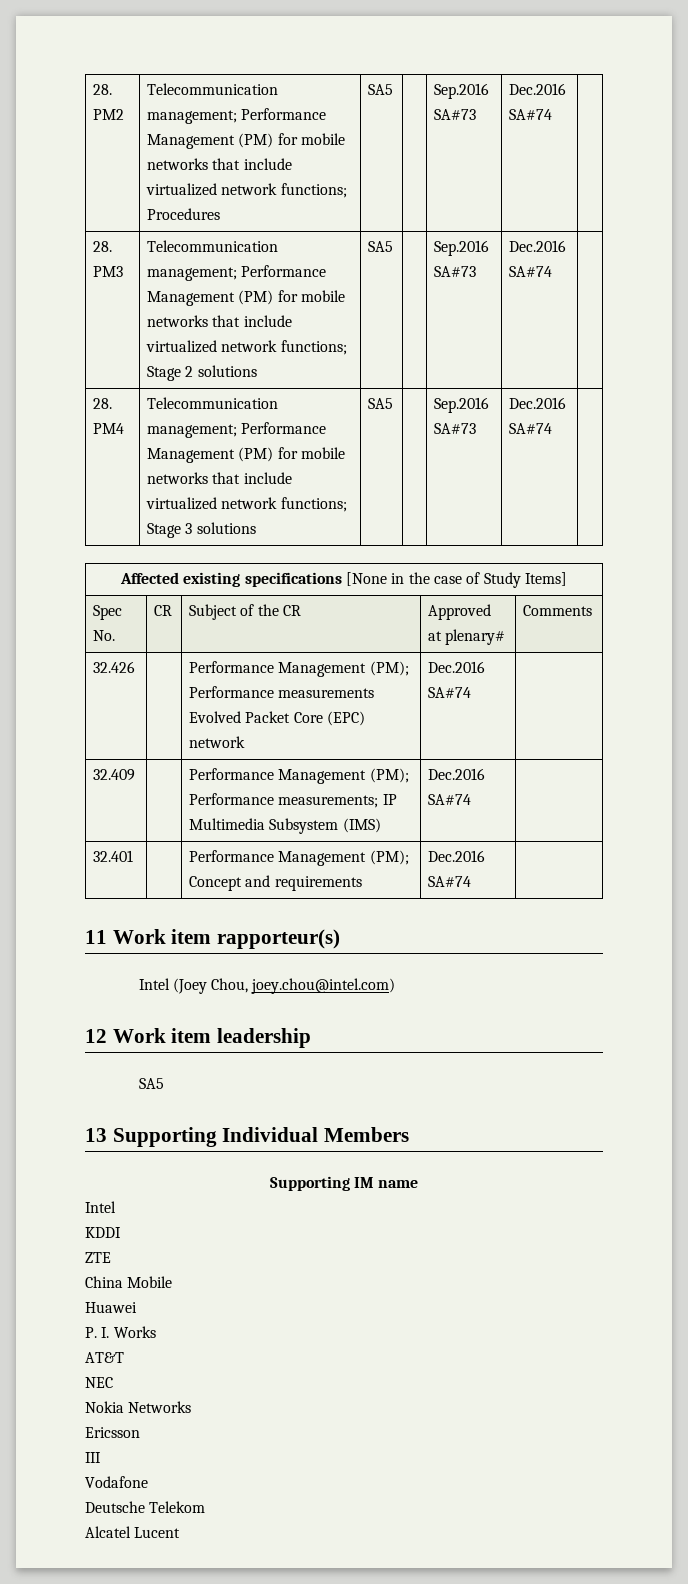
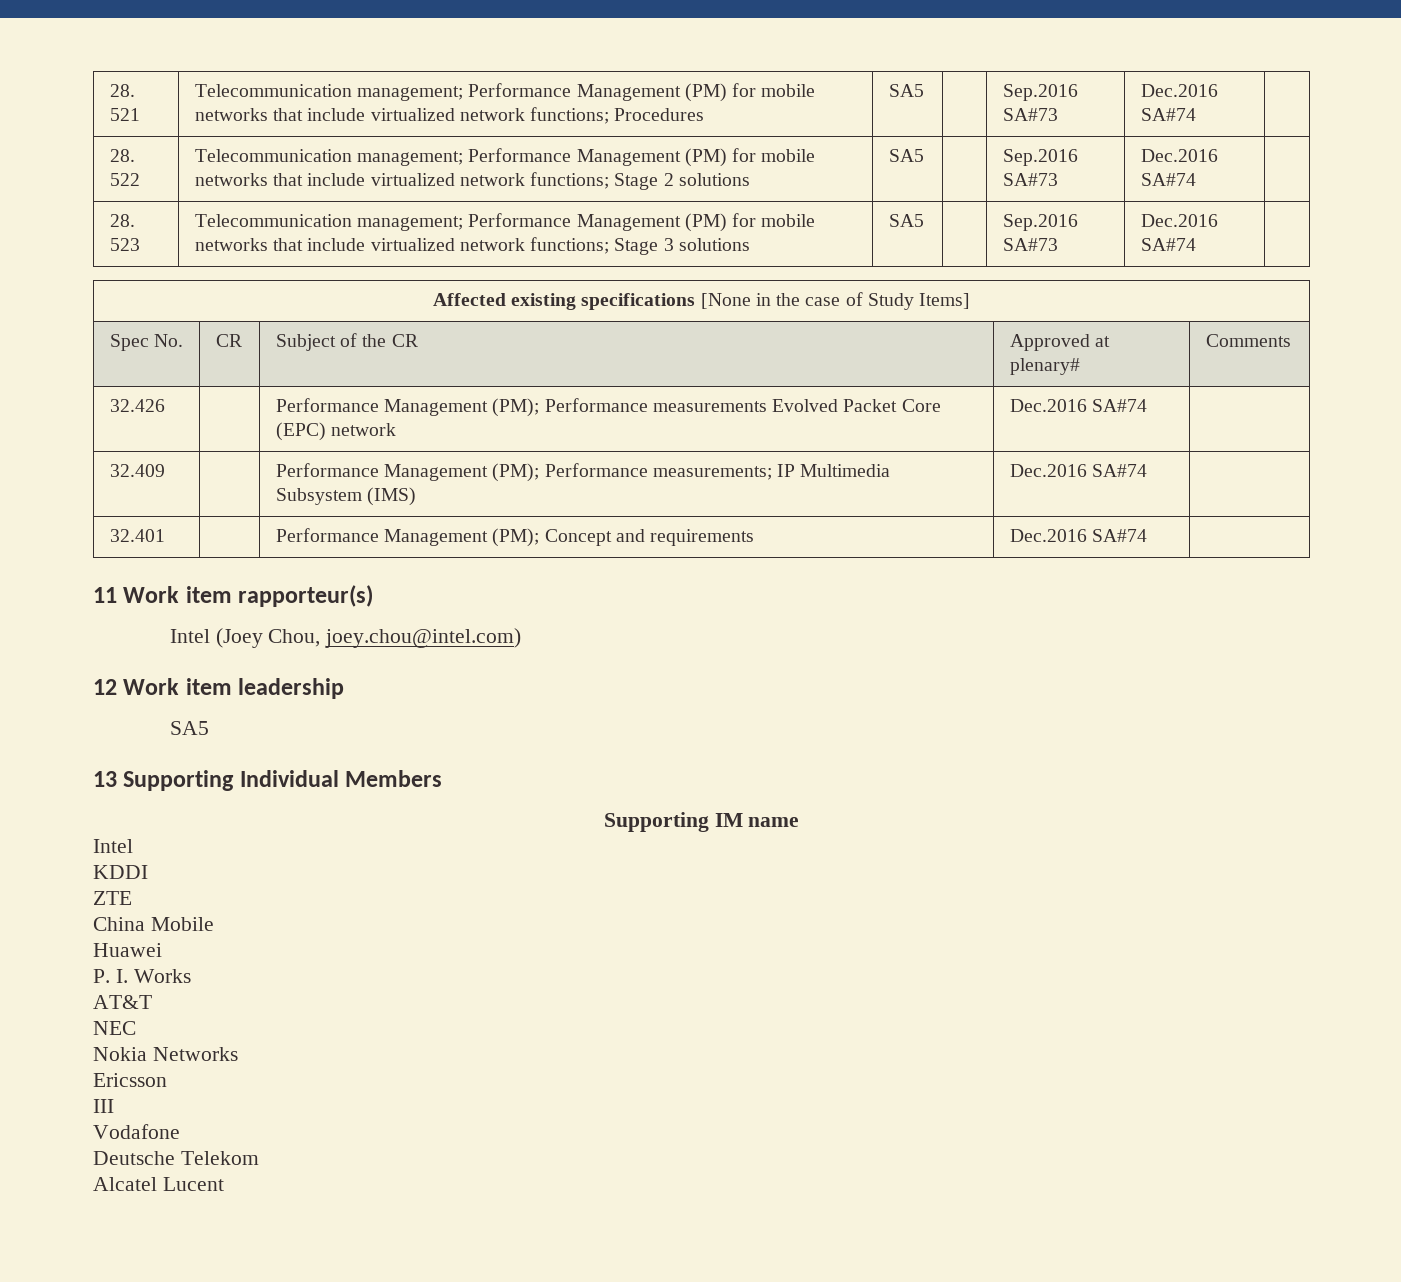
- 28. PM2 | Telecommunication management; Performance Management (PM) for mobile networks that include virtualized network functions; Procedures | SA5 | | Sep.2016 SA#73 | Dec.2016 SA#74 |
+ 28. 521 | Telecommunication management; Performance Management (PM) for mobile networks that include virtualized network functions; Procedures | SA5 | | Sep.2016 SA#73 | Dec.2016 SA#74 |
- 28. PM3 | Telecommunication management; Performance Management (PM) for mobile networks that include virtualized network functions; Stage 2 solutions | SA5 | | Sep.2016 SA#73 | Dec.2016 SA#74 |
+ 28. 522 | Telecommunication management; Performance Management (PM) for mobile networks that include virtualized network functions; Stage 2 solutions | SA5 | | Sep.2016 SA#73 | Dec.2016 SA#74 |
- 28. PM4 | Telecommunication management; Performance Management (PM) for mobile networks that include virtualized network functions; Stage 3 solutions | SA5 | | Sep.2016 SA#73 | Dec.2016 SA#74 |
+ 28. 523 | Telecommunication management; Performance Management (PM) for mobile networks that include virtualized network functions; Stage 3 solutions | SA5 | | Sep.2016 SA#73 | Dec.2016 SA#74 |

